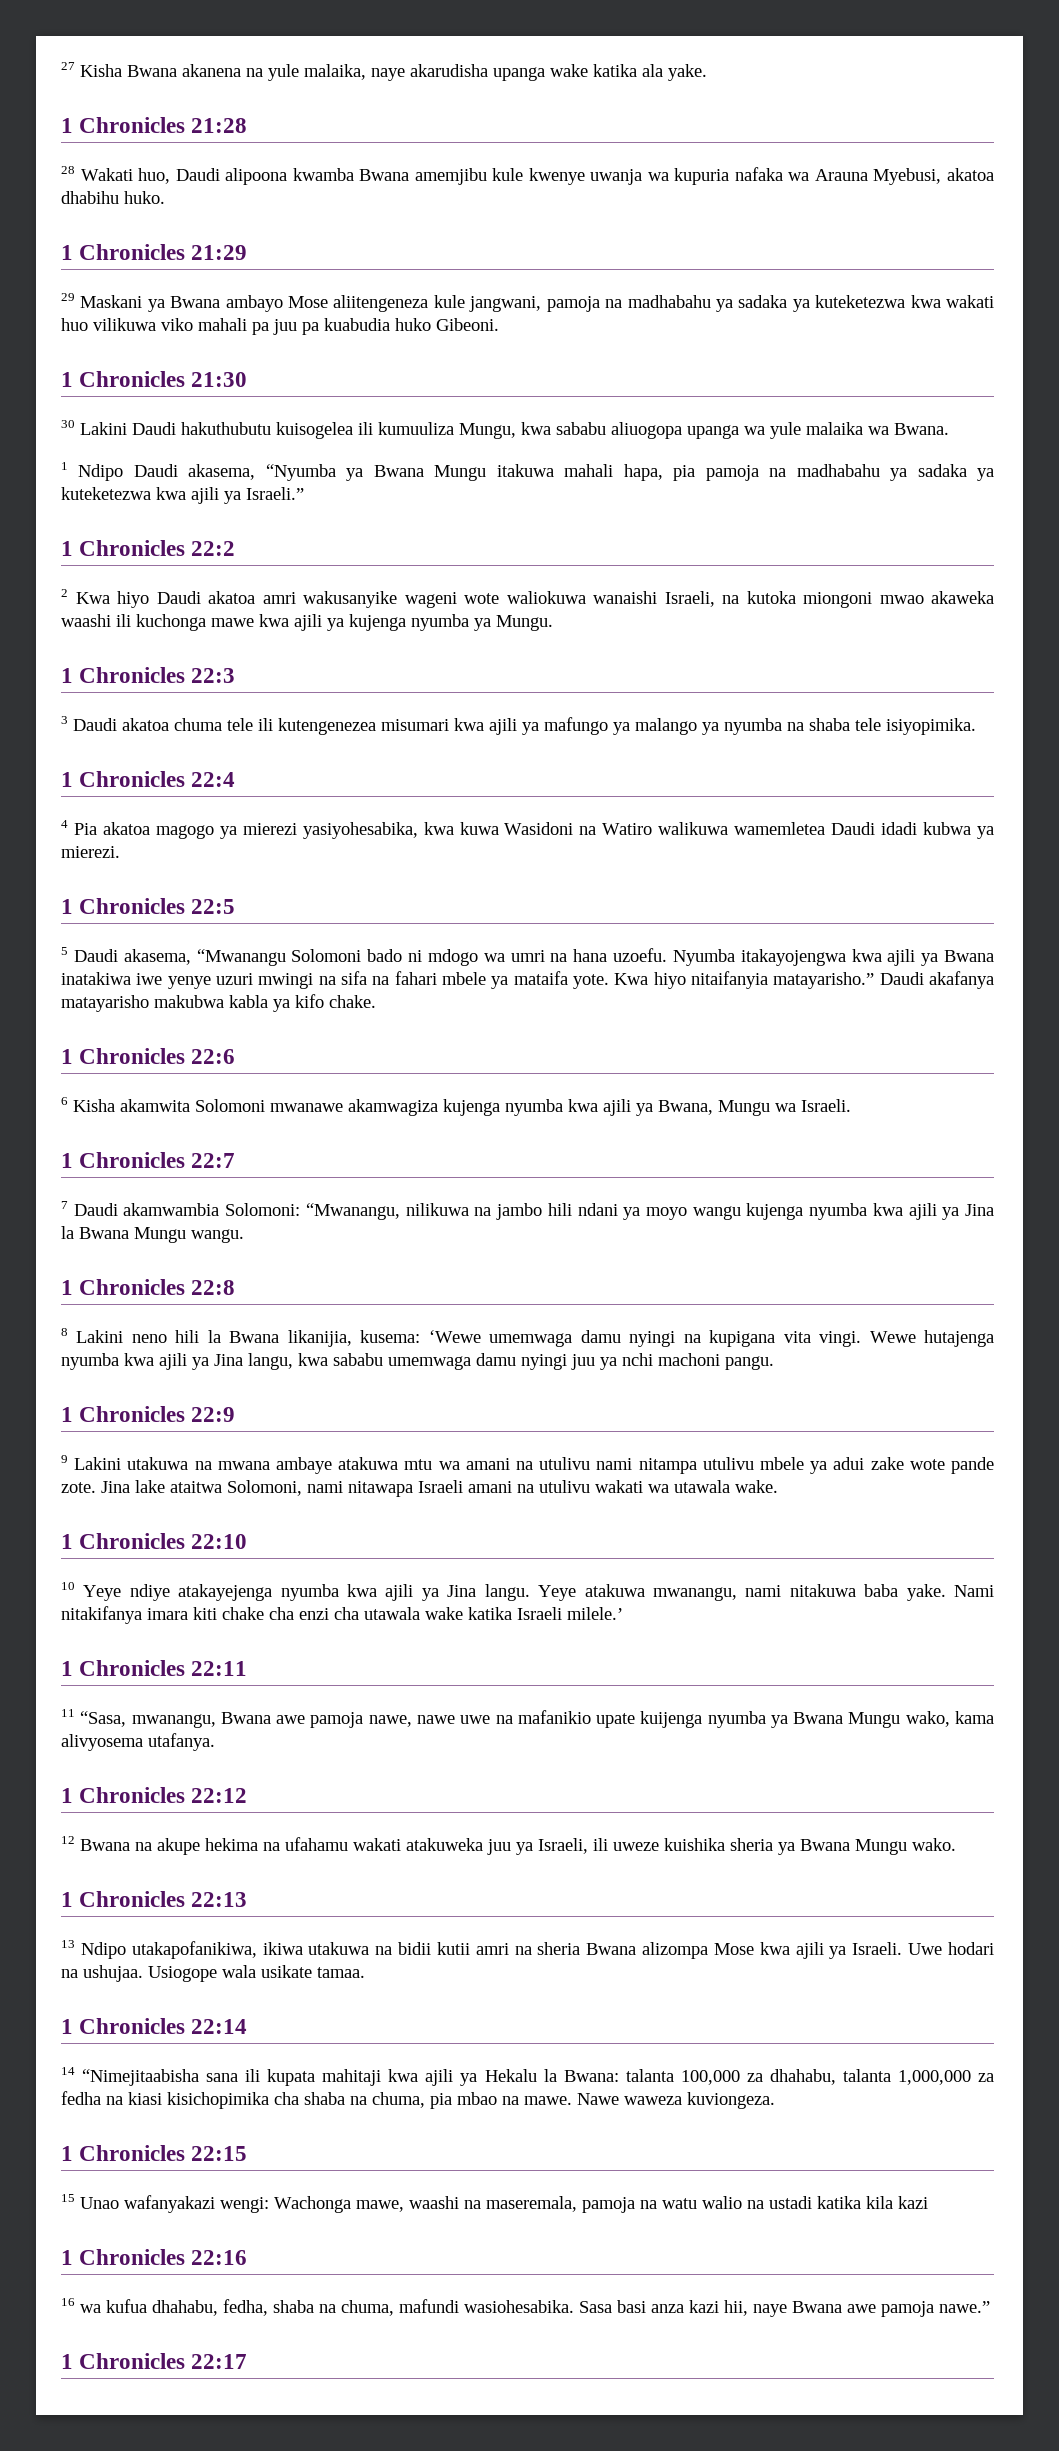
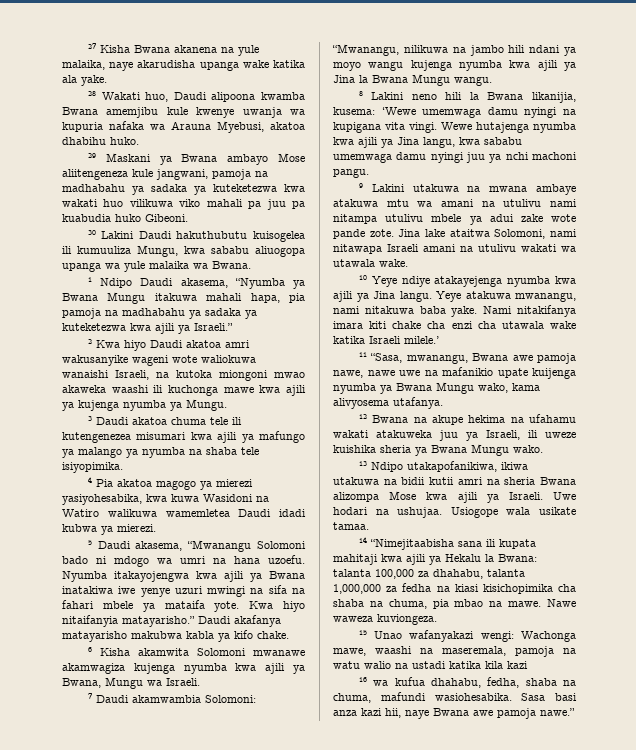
- 1 Chronicles 21:28
- 1 Chronicles 21:29
- 1 Chronicles 21:30
- 1 Chronicles 22:2
- 1 Chronicles 22:3
- 1 Chronicles 22:4
- 1 Chronicles 22:5
- 1 Chronicles 22:6
- 1 Chronicles 22:7
- 1 Chronicles 22:8
- 1 Chronicles 22:9
- 1 Chronicles 22:10
- 1 Chronicles 22:11
- 1 Chronicles 22:12
- 1 Chronicles 22:13
- 1 Chronicles 22:14
- 1 Chronicles 22:15
- 1 Chronicles 22:16
- 1 Chronicles 22:17

